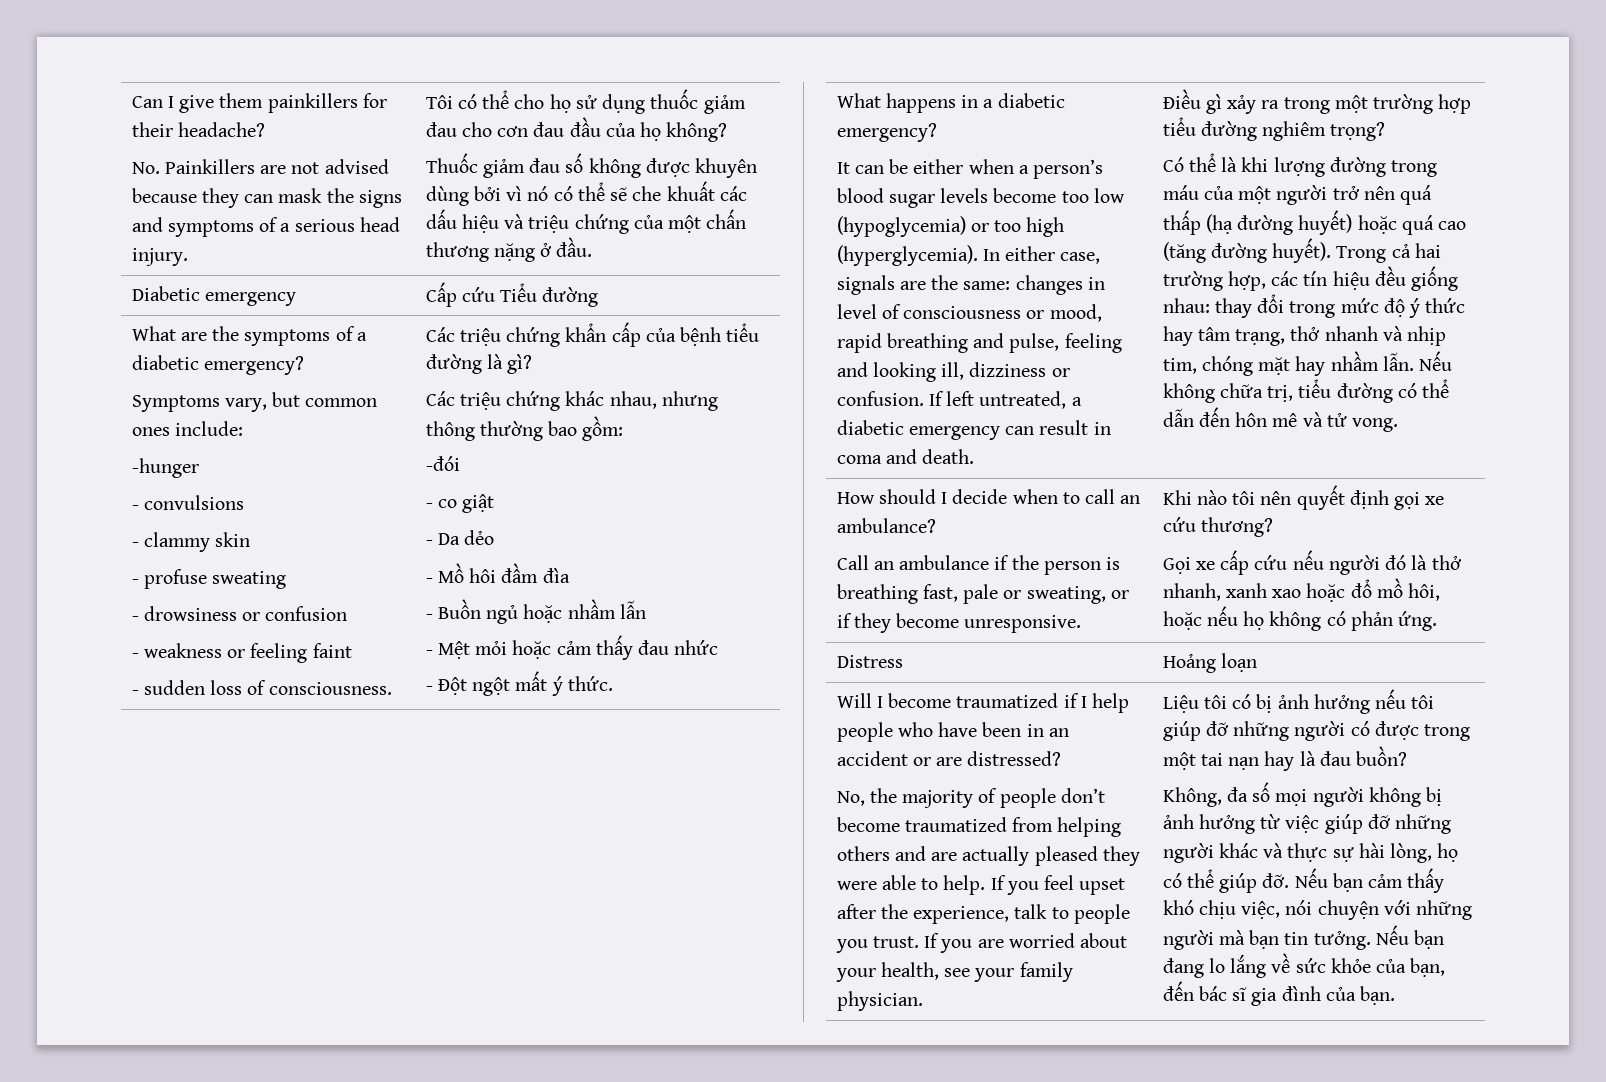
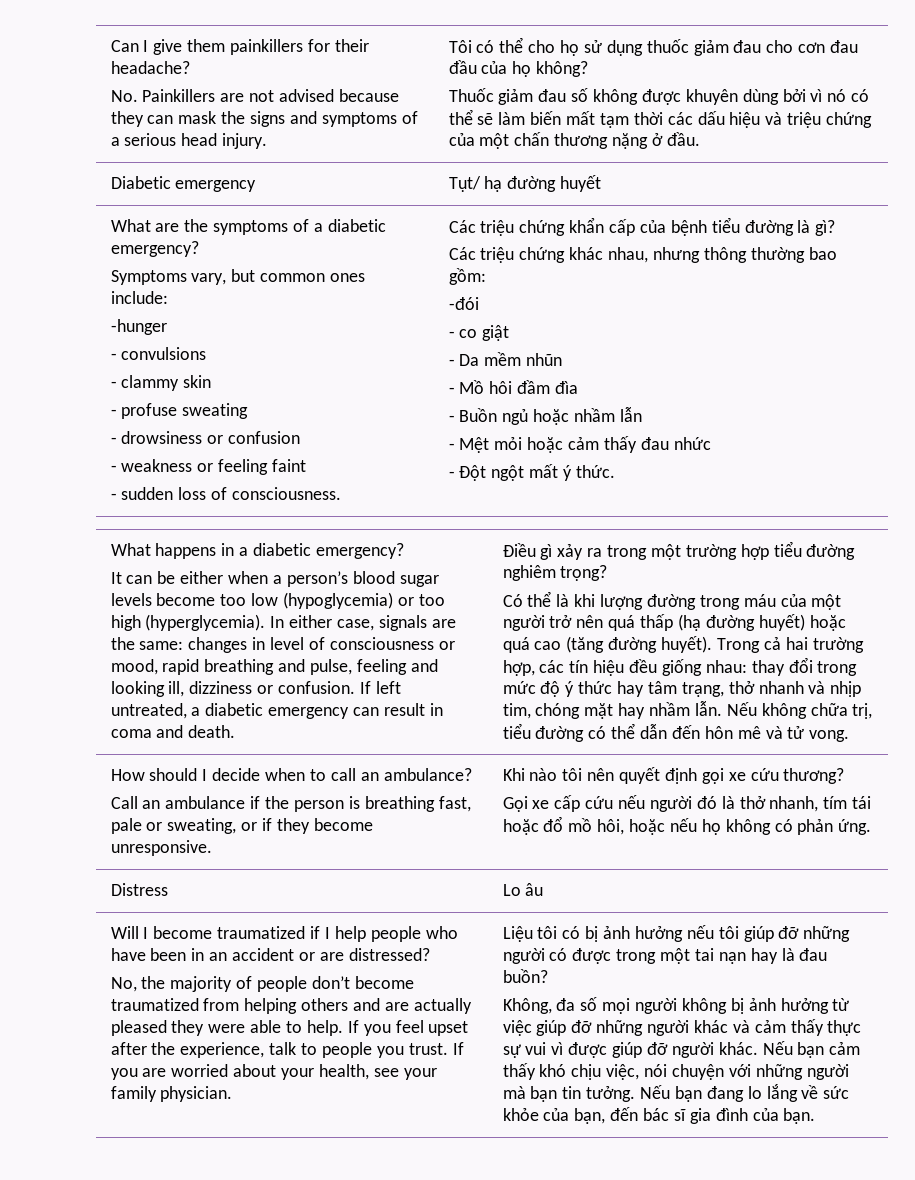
- Thuốc giảm đau số không được khuyên dùng bởi vì nó có thể sẽ che khuất các dấu hiệu và triệu chứng của một chấn thương nặng ở đầu.
+ Thuốc giảm đau số không được khuyên dùng bởi vì nó có thể sẽ làm biến mất tạm thời các dấu hiệu và triệu chứng của một chấn thương nặng ở đầu.
- Diabetic emergency | Cấp cứu Tiểu đường
+ Diabetic emergency | Tụt/ hạ đường huyết
- - Da dẻo
+ - Da mềm nhũn
- Gọi xe cấp cứu nếu người đó là thở nhanh, xanh xao hoặc đổ mồ hôi, hoặc nếu họ không có phản ứng.
+ Gọi xe cấp cứu nếu người đó là thở nhanh, tím tái hoặc đổ mồ hôi, hoặc nếu họ không có phản ứng.
- Distress | Hoảng loạn
+ Distress | Lo âu
- Không, đa số mọi người không bị ảnh hưởng từ việc giúp đỡ những người khác và thực sự hài lòng, họ có thể giúp đỡ.
+ Không, đa số mọi người không bị ảnh hưởng từ việc giúp đỡ những người khác và cảm thấy thực sự vui vì được giúp đỡ người khác.

